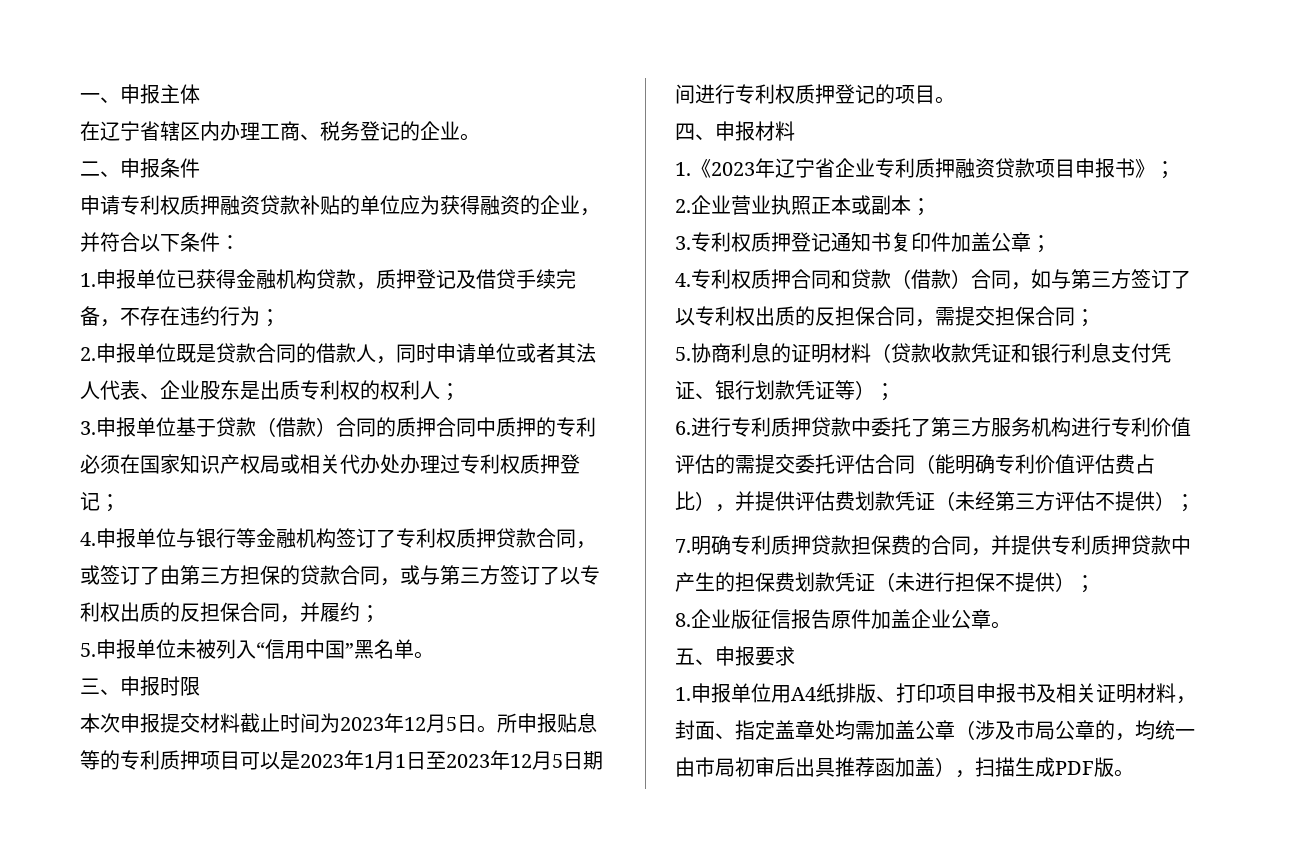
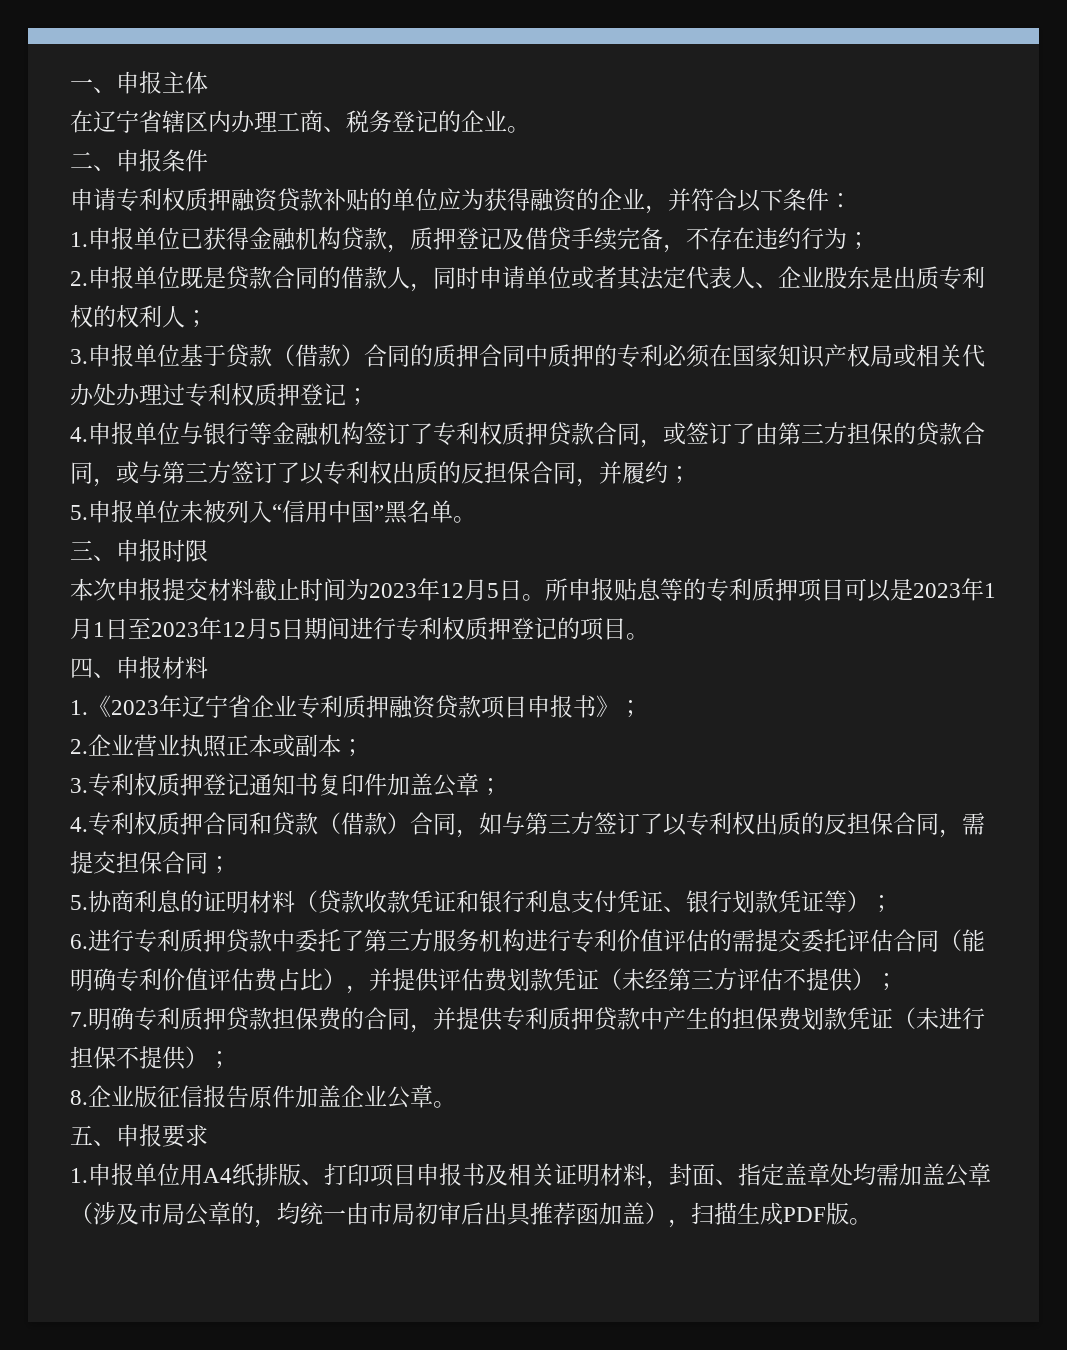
- 2.申报单位既是贷款合同的借款人，同时申请单位或者其法人代表、企业股东是出质专利权的权利人；
+ 2.申报单位既是贷款合同的借款人，同时申请单位或者其法定代表人、企业股东是出质专利权的权利人；

